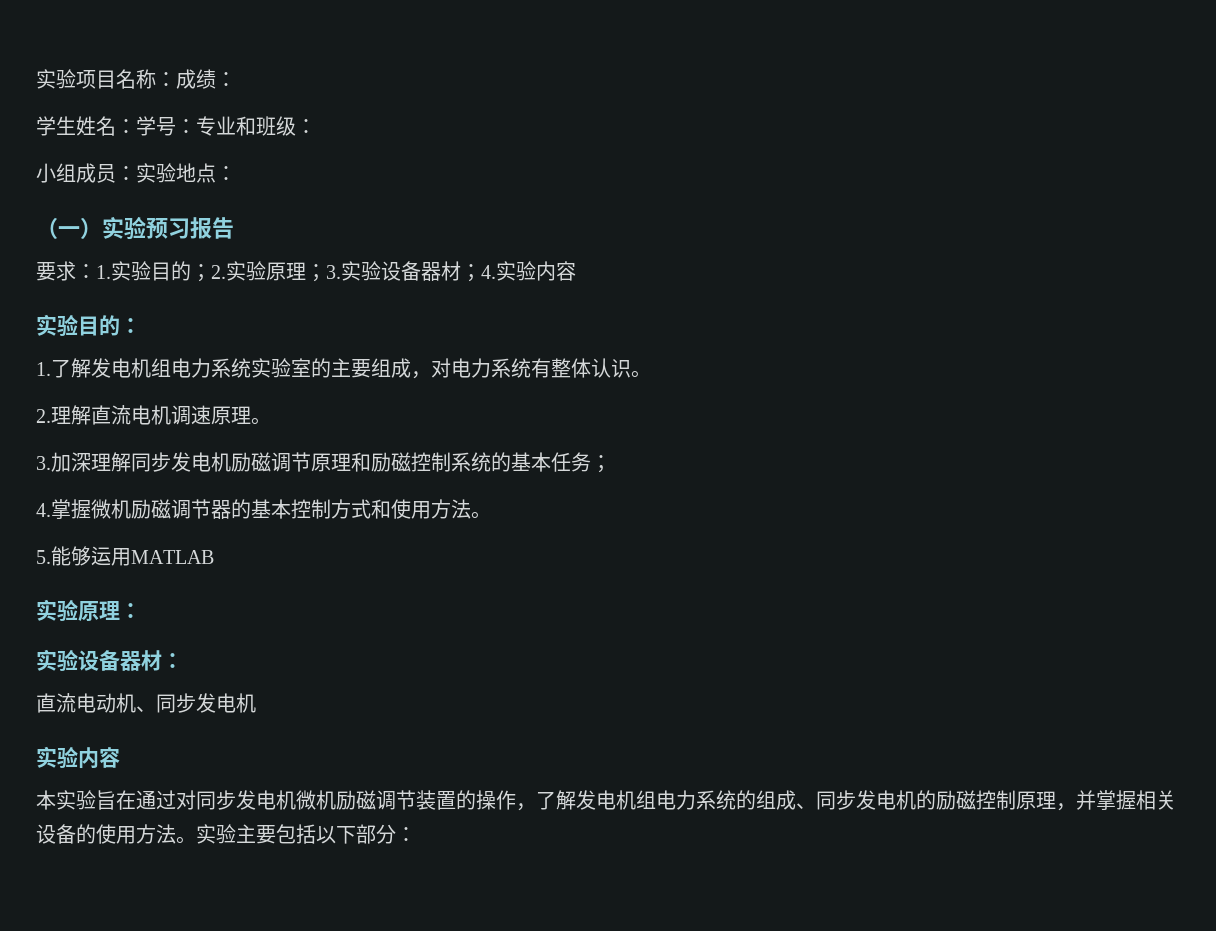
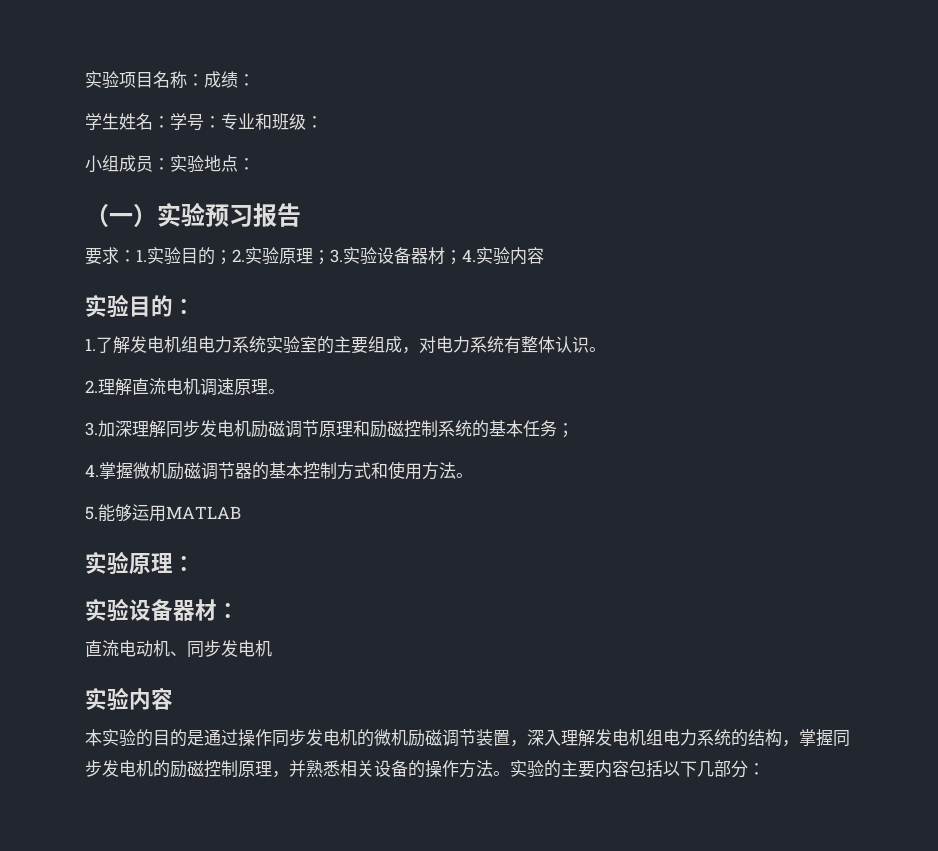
- 本实验旨在通过对同步发电机微机励磁调节装置的操作，了解发电机组电力系统的组成、同步发电机的励磁控制原理，并掌握相关设备的使用方法。
+ 本实验的目的是通过操作同步发电机的微机励磁调节装置，深入理解发电机组电力系统的结构，掌握同步发电机的励磁控制原理，并熟悉相关设备的操作方法。
- 实验主要包括以下部分：
+ 实验的主要内容包括以下几部分：

